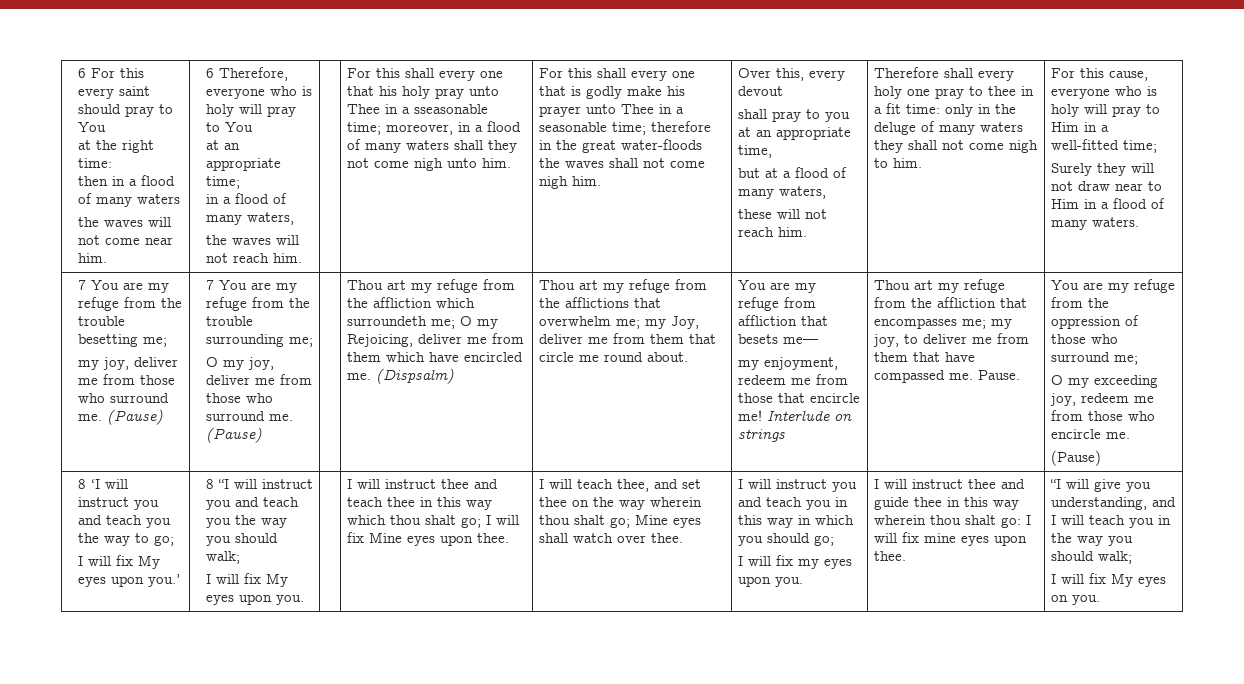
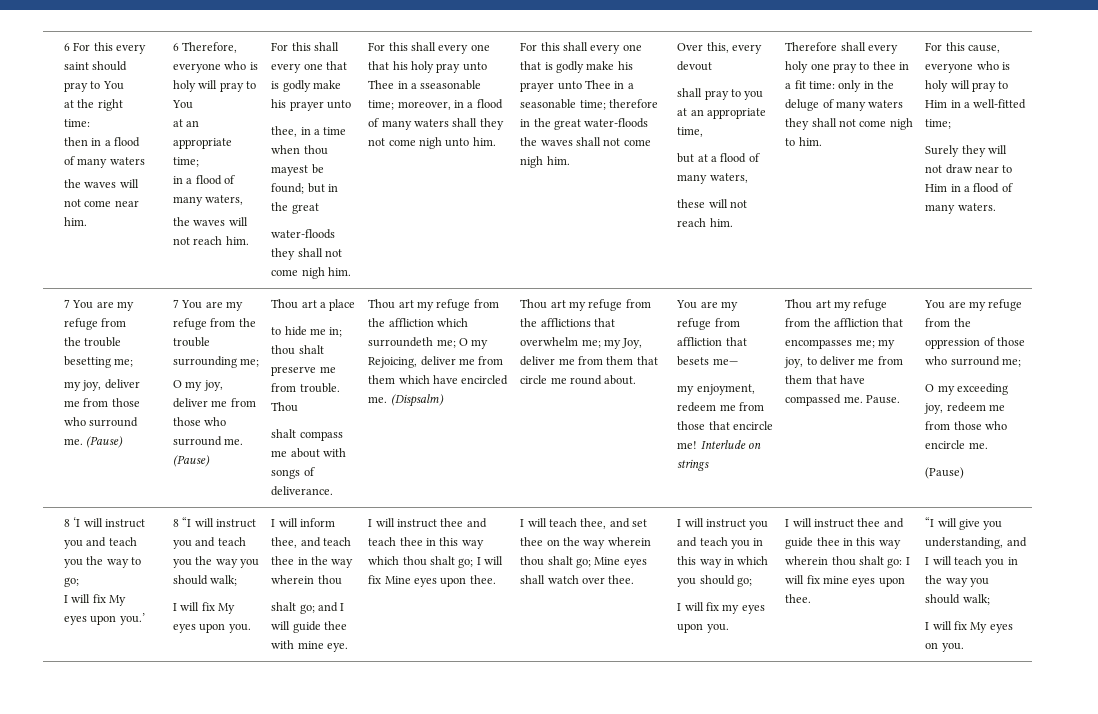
- the waves will not reach him.
+ the waves will not reach him. | For this shall every one that is godly make his prayer unto
+ thee, in a time when thou mayest be found; but in the great
+ water-floods they shall not come nigh him.
+ Thou art a place
+ to hide me in; thou shalt preserve me from trouble. Thou
+ shalt compass me about with songs of deliverance.
+ I will inform thee, and teach thee in the way wherein thou
+ shalt go; and I will guide thee with mine eye.

